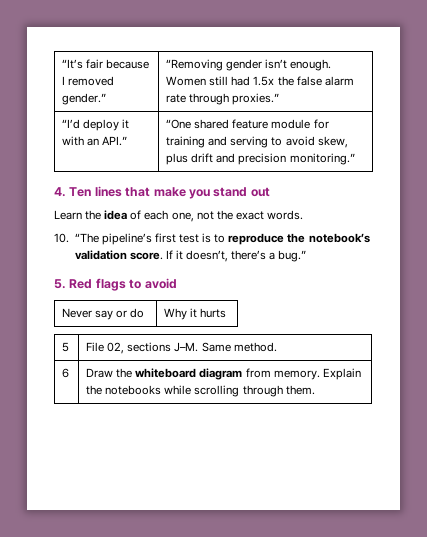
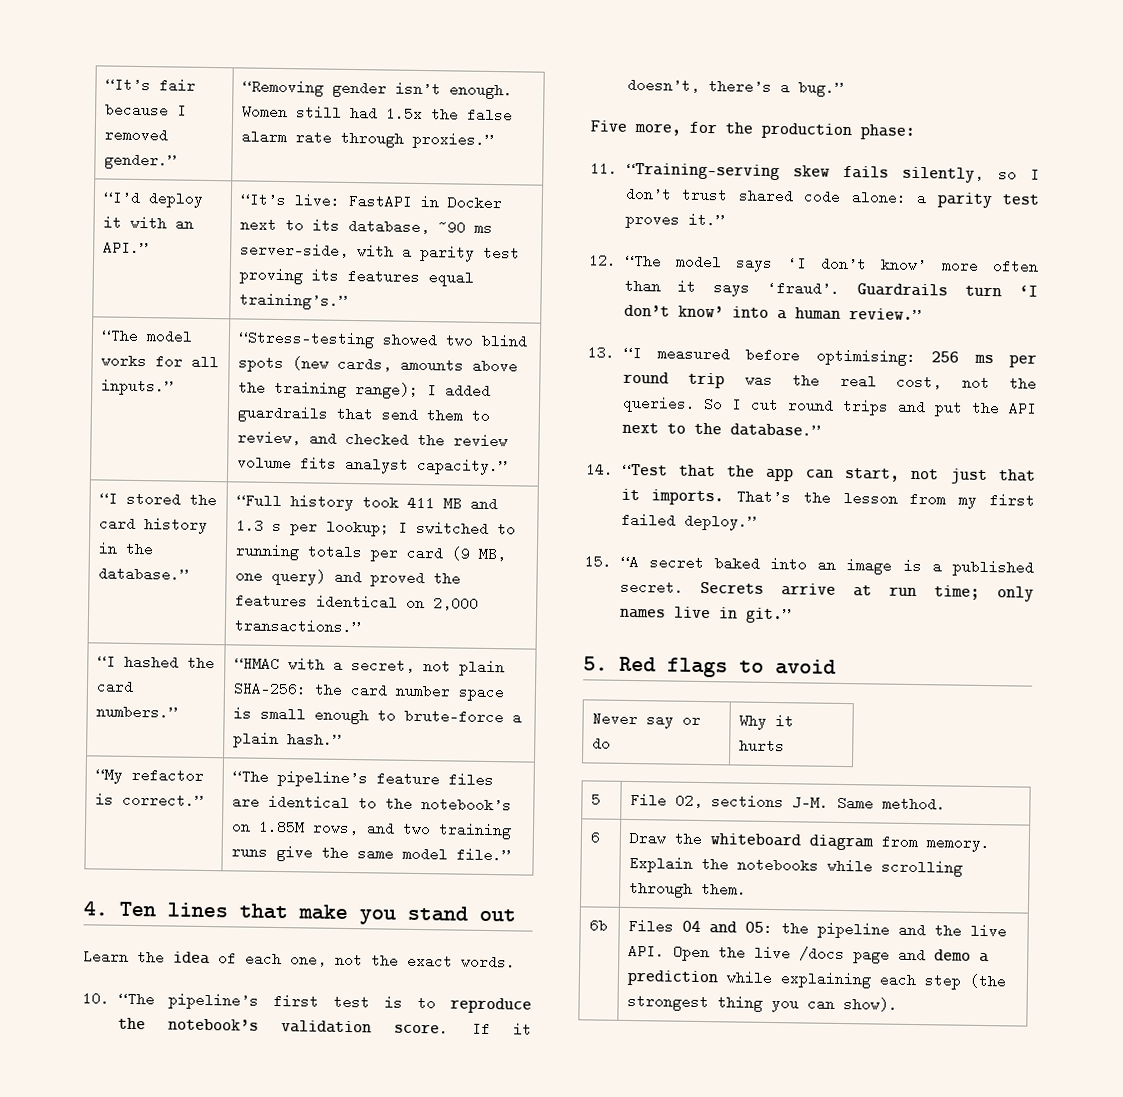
- “I’d deploy it with an API.” | “One shared feature module for training and serving to avoid skew, plus drift and precision monitoring.”
+ “I’d deploy it with an API.” | “It’s live: FastAPI in Docker next to its database, ~90 ms server-side, with a parity test proving its features equal training’s.”
+ “The model works for all inputs.” | “Stress-testing showed two blind spots (new cards, amounts above the training range); I added guardrails that send them to review, and checked the review volume fits analyst capacity.”
+ “I stored the card history in the database.” | “Full history took 411 MB and 1.3 s per lookup; I switched to running totals per card (9 MB, one query) and proved the features identical on 2,000 transactions.”
+ “I hashed the card numbers.” | “HMAC with a secret, not plain SHA-256: the card number space is small enough to brute-force a plain hash.”
+ “My refactor is correct.” | “The pipeline’s feature files are identical to the notebook’s on 1.85M rows, and two training runs give the same model file.”
+ Five more, for the production phase:
+ 11. “Training-serving skew fails silently, so I don’t trust shared code alone: a parity test proves it.”
+ 12. “The model says ‘I don’t know’ more often than it says ‘fraud’. Guardrails turn ‘I don’t know’ into a human review.”
+ 13. “I measured before optimising: 256 ms per round trip was the real cost, not the queries. So I cut round trips and put the API next to the database.”
+ 14. “Test that the app can start, not just that it imports. That’s the lesson from my first failed deploy.”
+ 15. “A secret baked into an image is a published secret. Secrets arrive at run time; only names live in git.”
+ 6b | Files 04 and 05: the pipeline and the live API. Open the live /docs page and demo a prediction while explaining each step (the strongest thing you can show).

